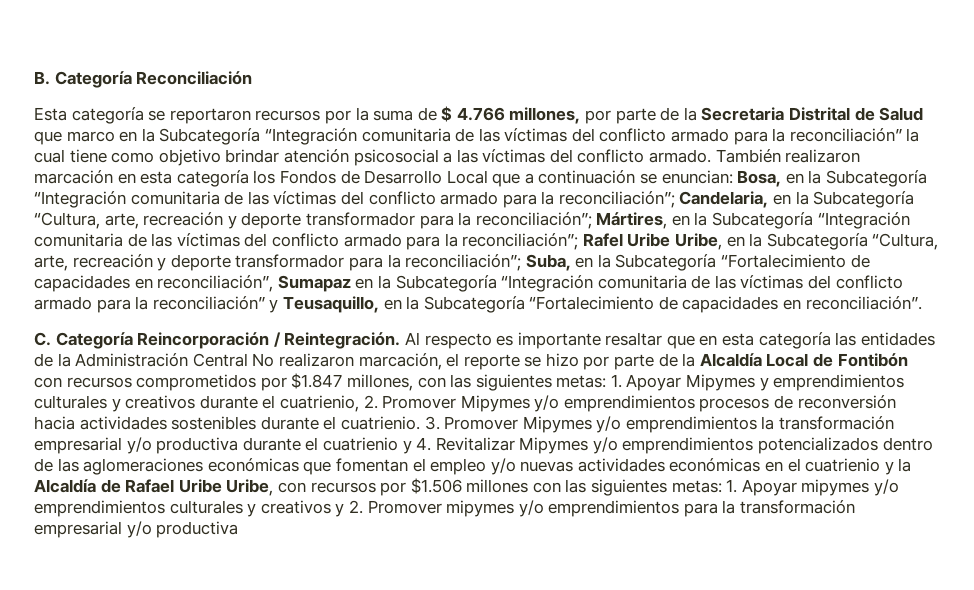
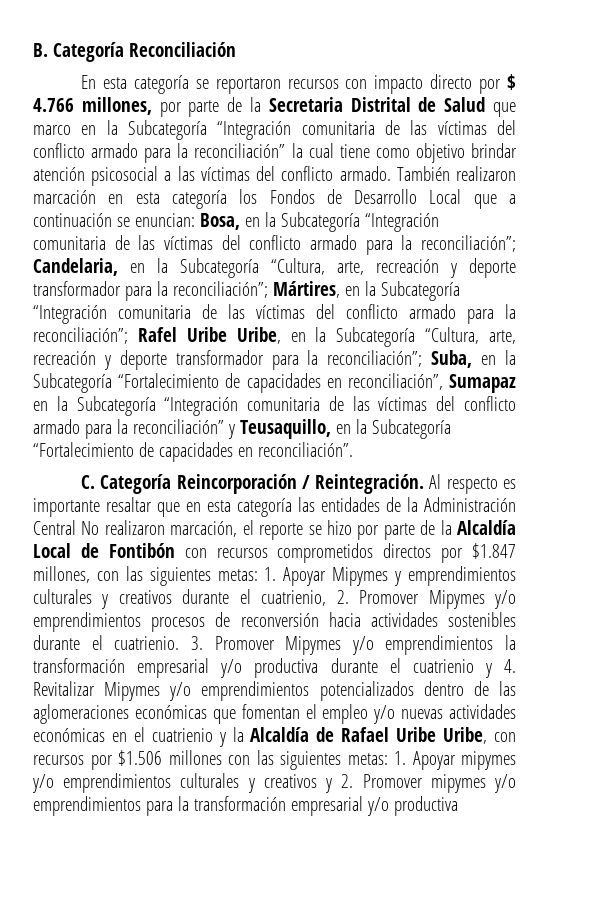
- Esta categoría se reportaron recursos por la suma de $ 4.766 millones, por parte de la Secretaria Distrital de Salud que marco en la Subcategoría “Integración comunitaria de las víctimas del conflicto armado para la reconciliación” la cual tiene como objetivo brindar atención psicosocial a las víctimas del conflicto armado.
+ En esta categoría se reportaron recursos con impacto directo por $ 4.766 millones, por parte de la Secretaria Distrital de Salud que marco en la Subcategoría “Integración comunitaria de las víctimas del conflicto armado para la reconciliación” la cual tiene como objetivo brindar atención psicosocial a las víctimas del conflicto armado.
- Al respecto es importante resaltar que en esta categoría las entidades de la Administración Central No realizaron marcación, el reporte se hizo por parte de la Alcaldía Local de Fontibón con recursos comprometidos por $1.847 millones, con las siguientes metas:
+ Al respecto es importante resaltar que en esta categoría las entidades de la Administración Central No realizaron marcación, el reporte se hizo por parte de la Alcaldía Local de Fontibón con recursos comprometidos directos por $1.847 millones, con las siguientes metas:

